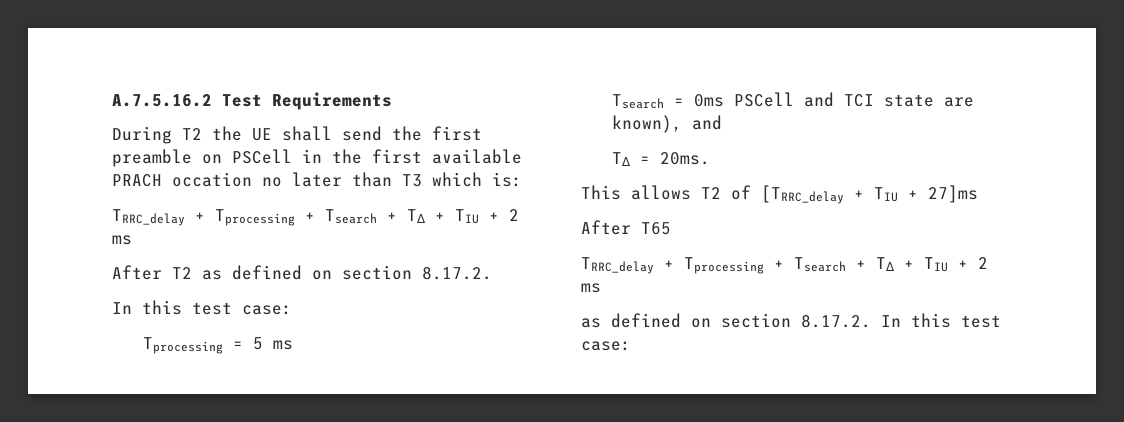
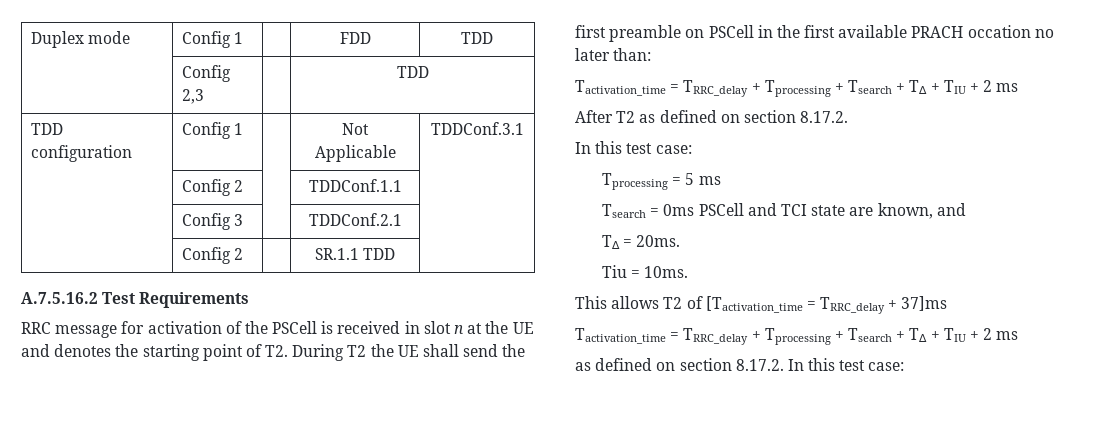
+ Duplex mode | Config 1 | | FDD | TDD
+ | Config 2,3 | | TDD
+ TDD configuration | Config 1 | | Not Applicable | TDDConf.3.1
+ | Config 2 | | TDDConf.1.1 |
+ | Config 3 | | TDDConf.2.1 |
+ | Config 2 | | SR.1.1 TDD |
  A.7.5.16.2 Test Requirements
- During T2 the UE shall send the first preamble on PSCell in the first available PRACH occation no later than T3 which is:
- TRRC_delay + Tprocessing + Tsearch + T∆ + TIU + 2 ms
+ RRC message for activation of the PSCell is received in slot n at the UE and denotes the starting point of T2. During T2 the UE shall send the first preamble on PSCell in the first available PRACH occation no later than:
+ Tactivation_time = TRRC_delay + Tprocessing + Tsearch + T∆ + TIU + 2 ms
- Tsearch = 0ms PSCell and TCI state are known), and
+ Tsearch = 0ms PSCell and TCI state are known, and
+ Tiu = 10ms.
- This allows T2 of [TRRC_delay + TIU + 27]ms
- After T65
- TRRC_delay + Tprocessing + Tsearch + T∆ + TIU + 2 ms
+ This allows T2 of [Tactivation_time = TRRC_delay + 37]ms
+ Tactivation_time = TRRC_delay + Tprocessing + Tsearch + T∆ + TIU + 2 ms

